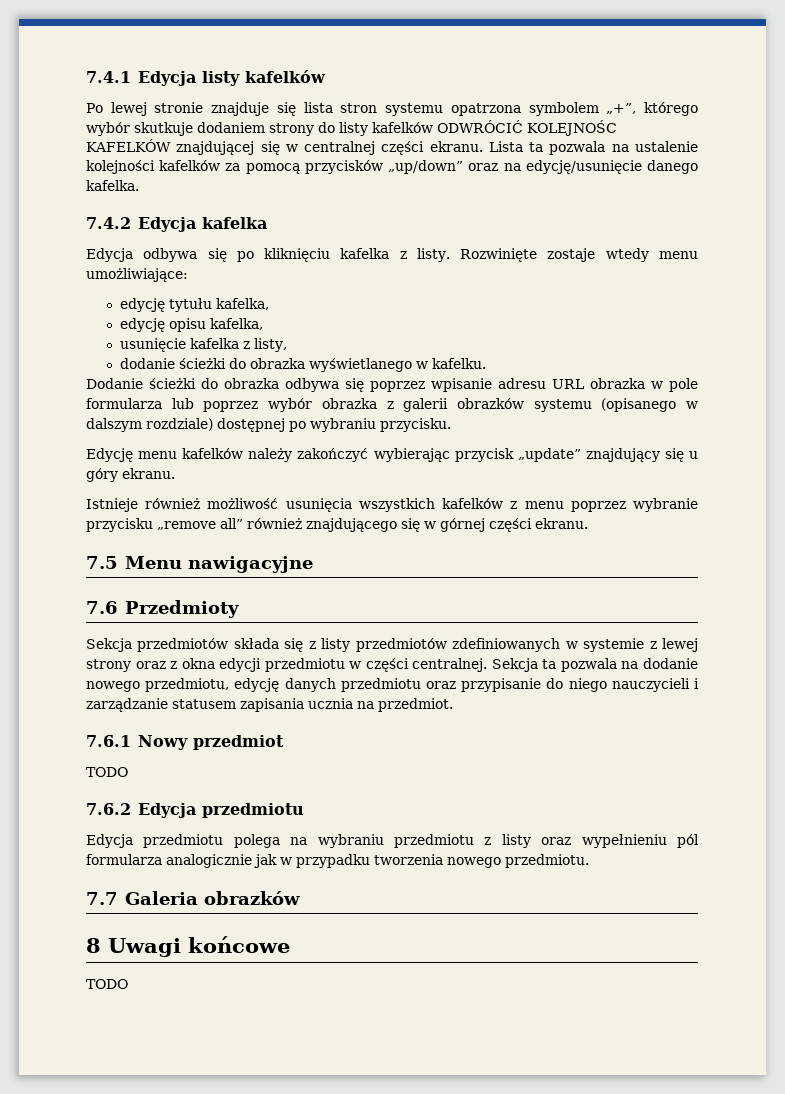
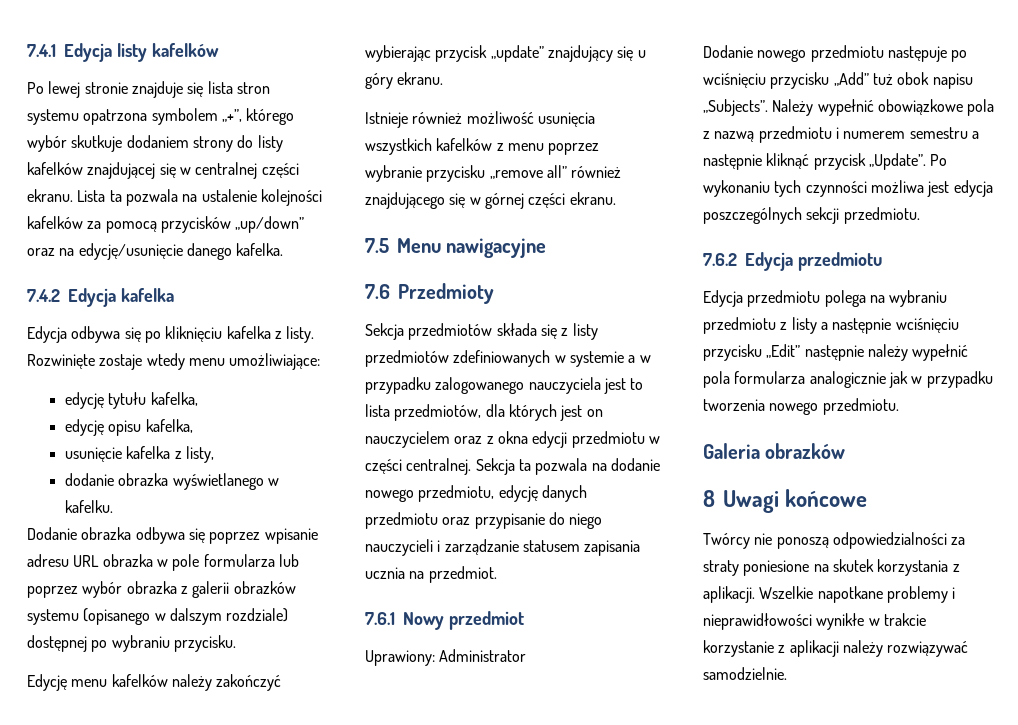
- Po lewej stronie znajduje się lista stron systemu opatrzona symbolem „+”, którego wybór skutkuje dodaniem strony do listy kafelków ODWRÓCIĆ KOLEJNOŚC KAFELKÓW znajdującej się w centralnej części ekranu.
+ Po lewej stronie znajduje się lista stron systemu opatrzona symbolem „+”, którego wybór skutkuje dodaniem strony do listy kafelków znajdującej się w centralnej części ekranu.
- dodanie ścieżki do obrazka wyświetlanego w kafelku.
+ dodanie obrazka wyświetlanego w kafelku.
- Dodanie ścieżki do obrazka odbywa się poprzez wpisanie adresu URL obrazka w pole formularza lub poprzez wybór obrazka z galerii obrazków systemu (opisanego w dalszym rozdziale) dostępnej po wybraniu przycisku.
+ Dodanie obrazka odbywa się poprzez wpisanie adresu URL obrazka w pole formularza lub poprzez wybór obrazka z galerii obrazków systemu (opisanego w dalszym rozdziale) dostępnej po wybraniu przycisku.
- Sekcja przedmiotów składa się z listy przedmiotów zdefiniowanych w systemie z lewej strony oraz z okna edycji przedmiotu w części centralnej.
+ Sekcja przedmiotów składa się z listy przedmiotów zdefiniowanych w systemie a w przypadku zalogowanego nauczyciela jest to lista przedmiotów, dla których jest on nauczycielem oraz z okna edycji przedmiotu w części centralnej.
  7.6.1 Nowy przedmiot
- TODO
+ Uprawiony: Administrator
+ Dodanie nowego przedmiotu następuje po wciśnięciu przycisku „Add” tuż obok napisu „Subjects”. Należy wypełnić obowiązkowe pola z nazwą przedmiotu i numerem semestru a następnie kliknąć przycisk „Update”. Po wykonaniu tych czynności możliwa jest edycja poszczególnych sekcji przedmiotu.
- Edycja przedmiotu polega na wybraniu przedmiotu z listy oraz wypełnieniu pól formularza analogicznie jak w przypadku tworzenia nowego przedmiotu.
+ Edycja przedmiotu polega na wybraniu przedmiotu z listy a następnie wciśnięciu przycisku „Edit” następnie należy wypełnić pola formularza analogicznie jak w przypadku tworzenia nowego przedmiotu.
- 7.7 Galeria obrazków
+ Galeria obrazków
  8 Uwagi końcowe
- TODO
+ Twórcy nie ponoszą odpowiedzialności za straty poniesione na skutek korzystania z aplikacji. Wszelkie napotkane problemy i nieprawidłowości wynikłe w trakcie korzystanie z aplikacji należy rozwiązywać samodzielnie.

